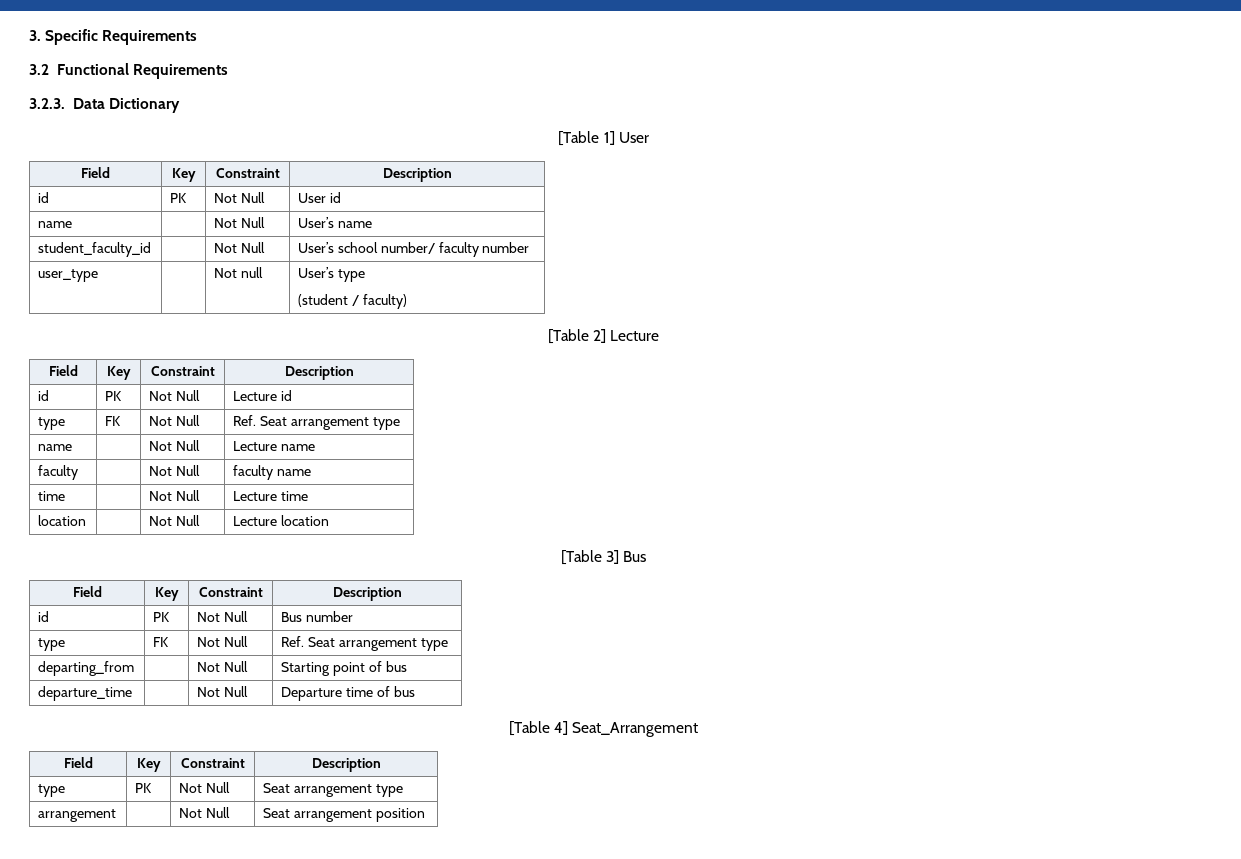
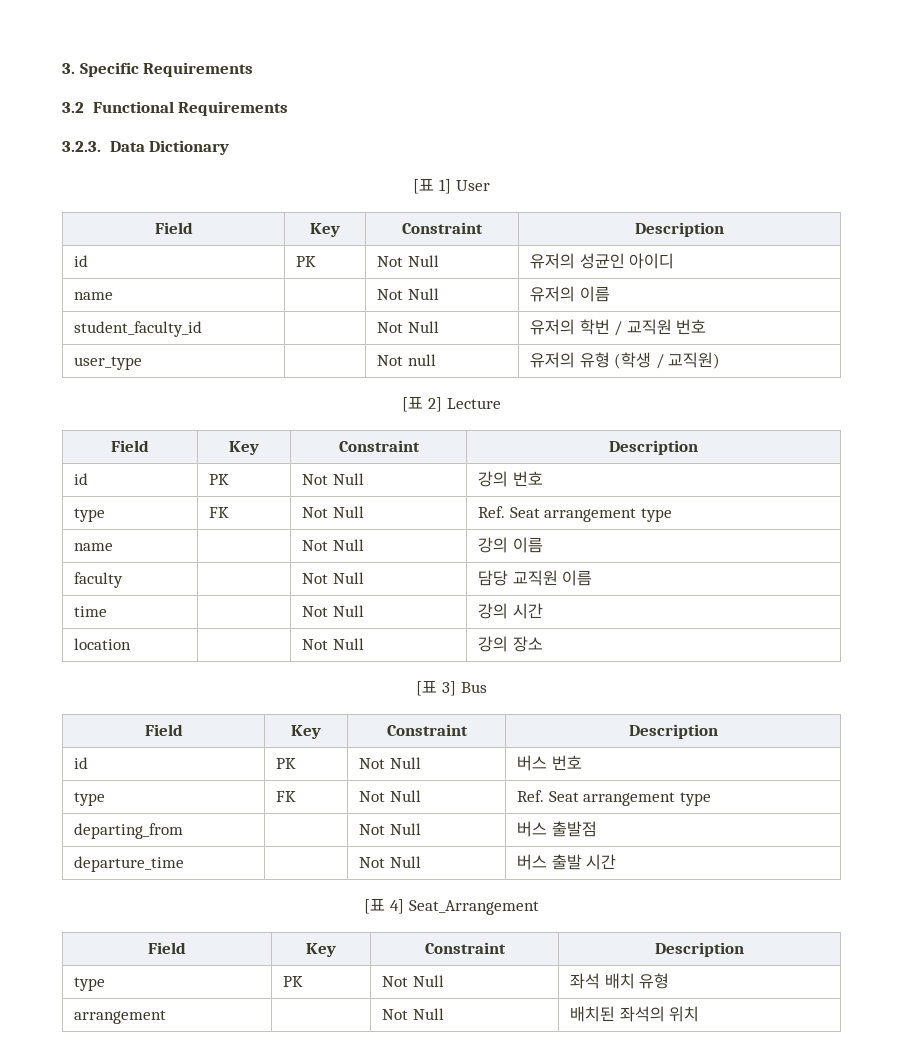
- [Table 1] User
+ [표 1] User
- id | PK | Not Null | User id
- name | | Not Null | User’s name
+ id | PK | Not Null | 유저의 성균인 아이디
+ name | | Not Null | 유저의 이름
- student_faculty_id | | Not Null | User’s school number/ faculty number
- user_type | | Not null | User’s type
- (student / faculty)
- [Table 2] Lecture
+ student_faculty_id | | Not Null | 유저의 학번 / 교직원 번호
+ user_type | | Not null | 유저의 유형 (학생 / 교직원)
+ [표 2] Lecture
- id | PK | Not Null | Lecture id
+ id | PK | Not Null | 강의 번호
- name | | Not Null | Lecture name
+ name | | Not Null | 강의 이름
- faculty | | Not Null | faculty name
+ faculty | | Not Null | 담당 교직원 이름
- time | | Not Null | Lecture time
+ time | | Not Null | 강의 시간
- location | | Not Null | Lecture location
- [Table 3] Bus
+ location | | Not Null | 강의 장소
+ [표 3] Bus
- id | PK | Not Null | Bus number
+ id | PK | Not Null | 버스 번호
- departing_from | | Not Null | Starting point of bus
+ departing_from | | Not Null | 버스 출발점
- departure_time | | Not Null | Departure time of bus
- [Table 4] Seat_Arrangement
+ departure_time | | Not Null | 버스 출발 시간
+ [표 4] Seat_Arrangement
- type | PK | Not Null | Seat arrangement type
+ type | PK | Not Null | 좌석 배치 유형
- arrangement | | Not Null | Seat arrangement position
+ arrangement | | Not Null | 배치된 좌석의 위치

